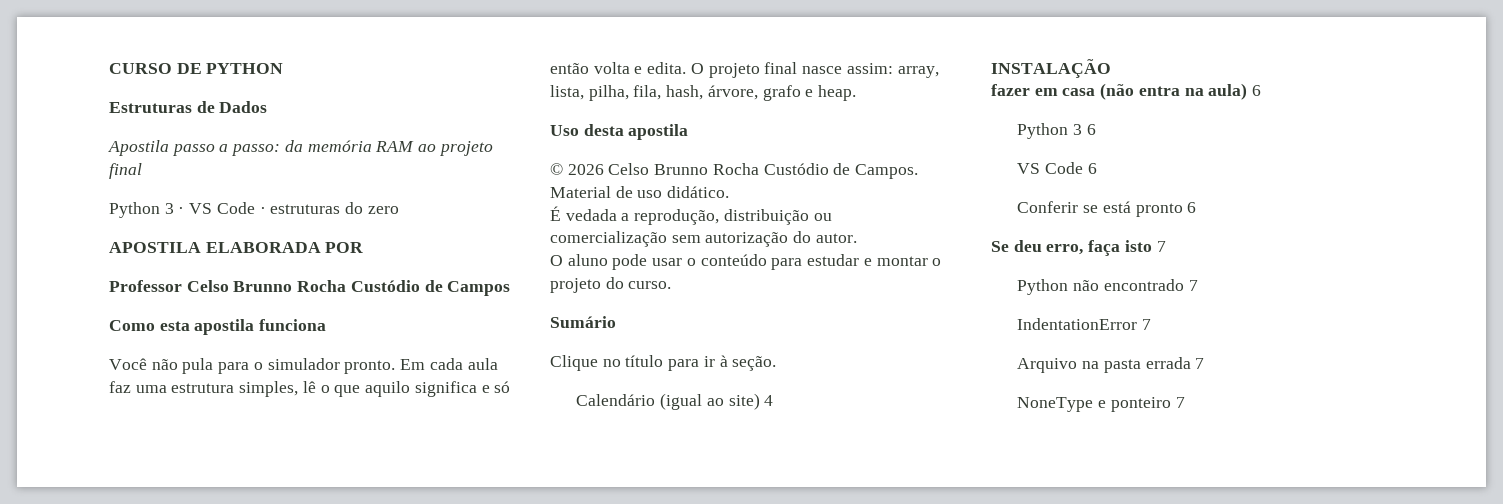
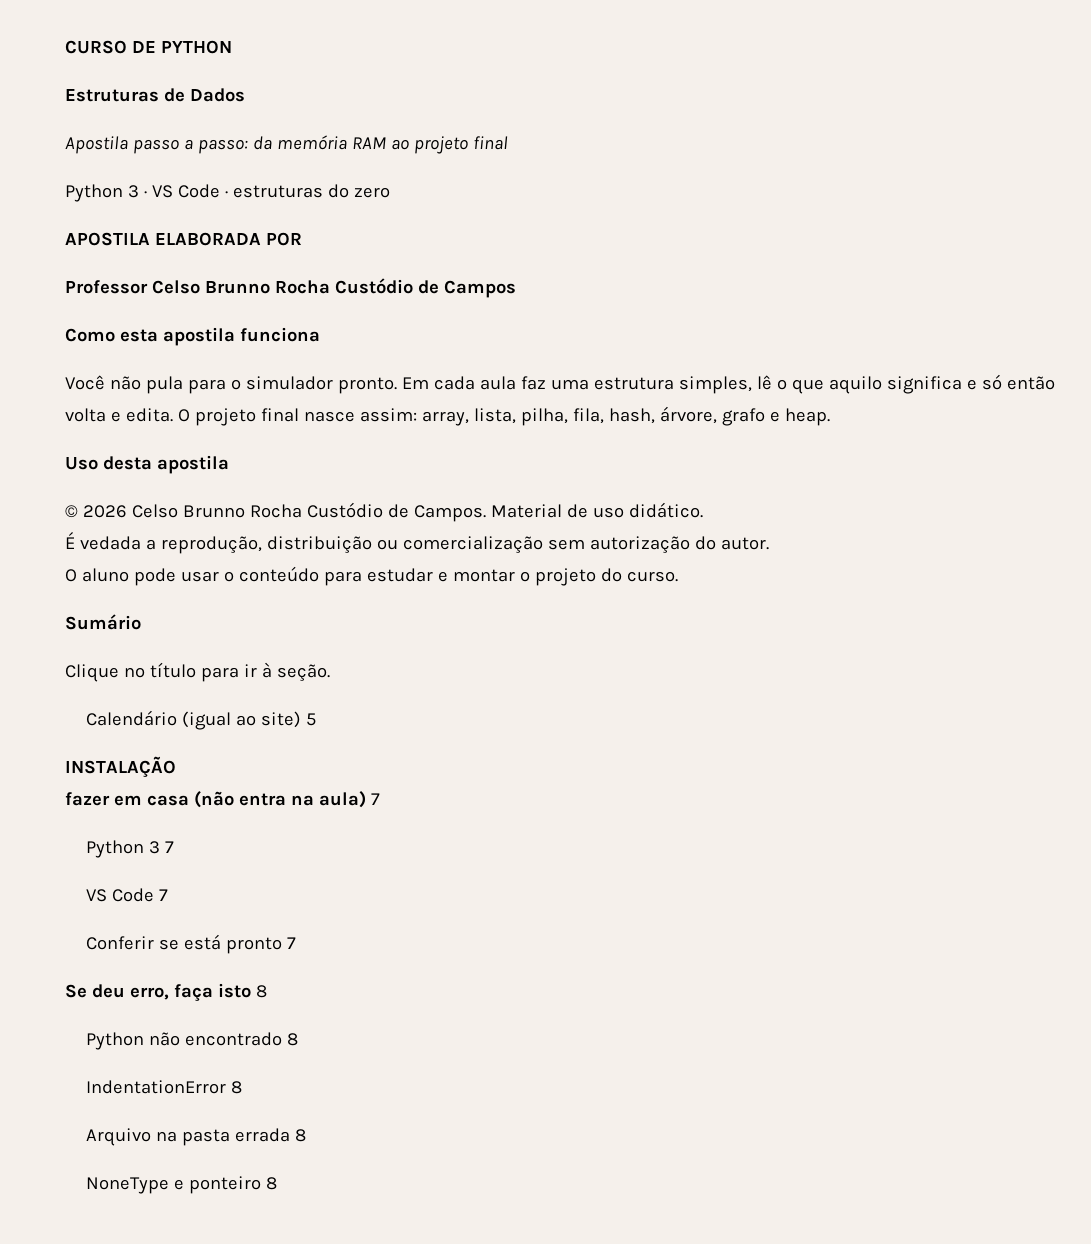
- Calendário (igual ao site) 4
+ Calendário (igual ao site) 5
- fazer em casa (não entra na aula) 6
- Python 3 6
- VS Code 6
+ fazer em casa (não entra na aula) 7
+ Python 3 7
+ VS Code 7
- Conferir se está pronto 6
+ Conferir se está pronto 7
- Se deu erro, faça isto 7
+ Se deu erro, faça isto 8
- Python não encontrado 7
+ Python não encontrado 8
- IndentationError 7
+ IndentationError 8
- Arquivo na pasta errada 7
+ Arquivo na pasta errada 8
- NoneType e ponteiro 7
+ NoneType e ponteiro 8

